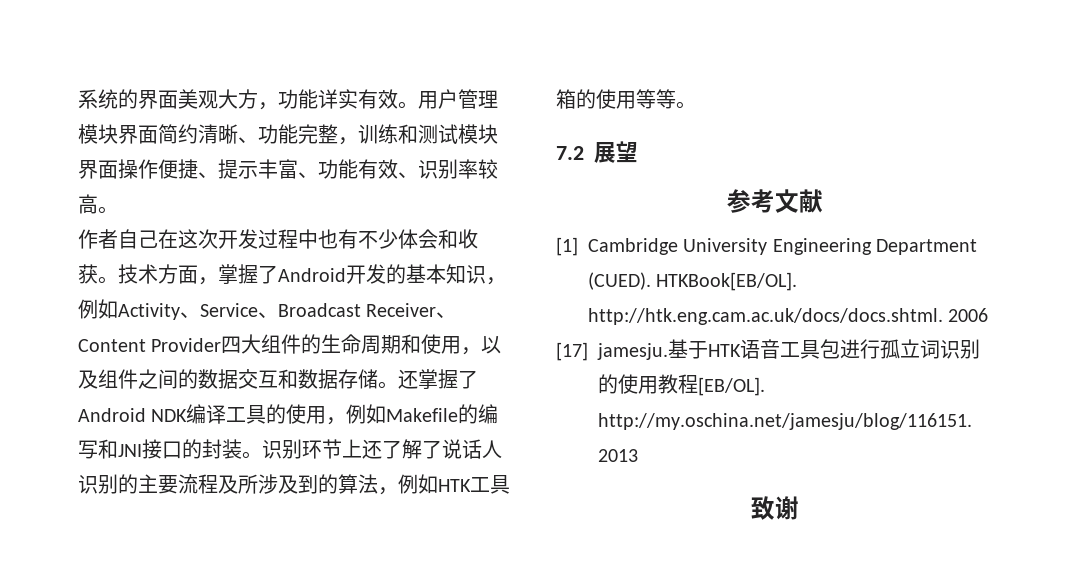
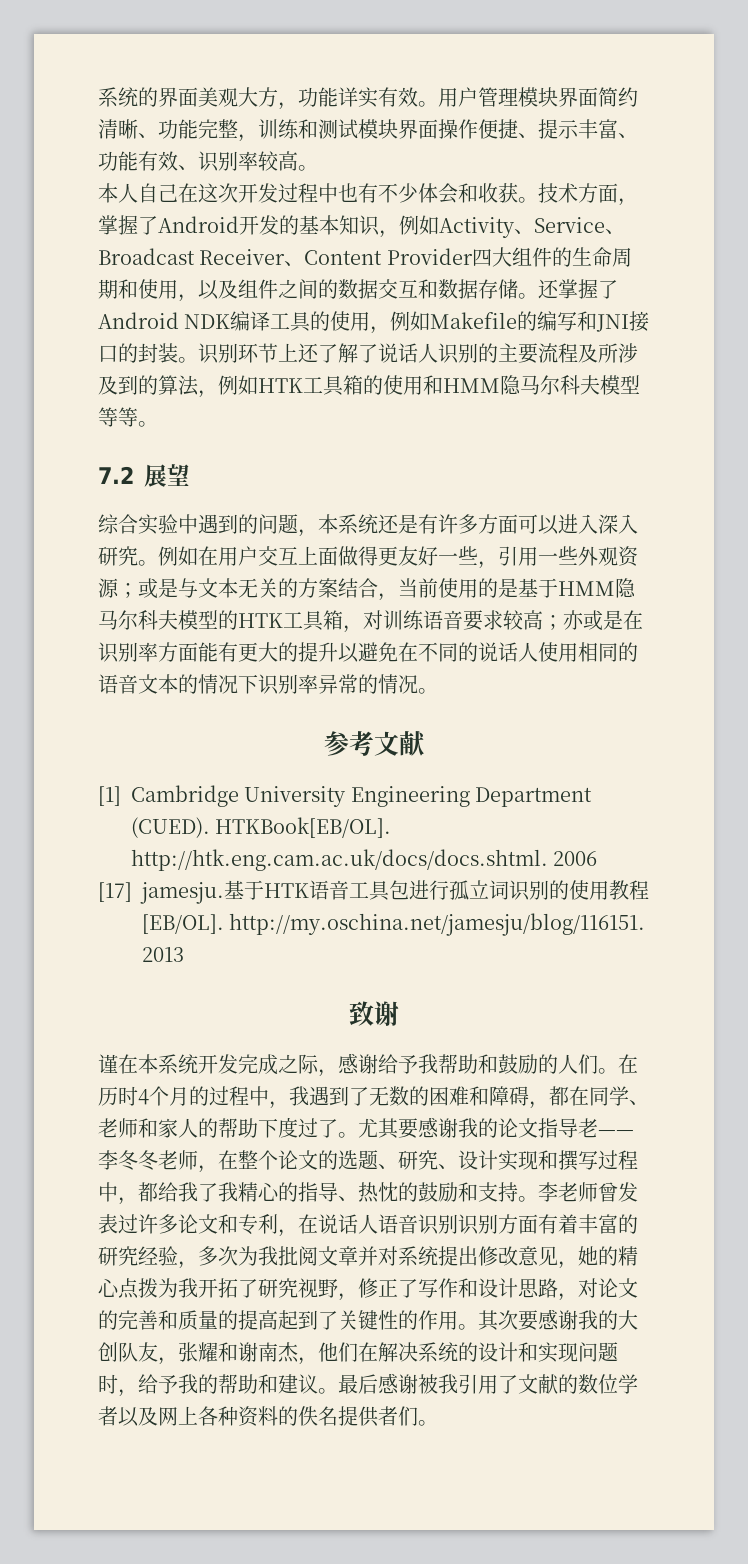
- 作者自己在这次开发过程中也有不少体会和收获。
+ 本人自己在这次开发过程中也有不少体会和收获。
- 识别环节上还了解了说话人识别的主要流程及所涉及到的算法，例如HTK工具箱的使用等等。
+ 识别环节上还了解了说话人识别的主要流程及所涉及到的算法，例如HTK工具箱的使用和HMM隐马尔科夫模型等等。
+ 综合实验中遇到的问题，本系统还是有许多方面可以进入深入研究。例如在用户交互上面做得更友好一些，引用一些外观资源；或是与文本无关的方案结合，当前使用的是基于HMM隐马尔科夫模型的HTK工具箱，对训练语音要求较高；亦或是在识别率方面能有更大的提升以避免在不同的说话人使用相同的语音文本的情况下识别率异常的情况。
+ 谨在本系统开发完成之际，感谢给予我帮助和鼓励的人们。在历时4个月的过程中，我遇到了无数的困难和障碍，都在同学、老师和家人的帮助下度过了。尤其要感谢我的论文指导老——李冬冬老师，在整个论文的选题、研究、设计实现和撰写过程中，都给我了我精心的指导、热忱的鼓励和支持。李老师曾发表过许多论文和专利，在说话人语音识别识别方面有着丰富的研究经验，多次为我批阅文章并对系统提出修改意见，她的精心点拨为我开拓了研究视野，修正了写作和设计思路，对论文的完善和质量的提高起到了关键性的作用。其次要感谢我的大创队友，张耀和谢南杰，他们在解决系统的设计和实现问题时，给予我的帮助和建议。最后感谢被我引用了文献的数位学者以及网上各种资料的佚名提供者们。

